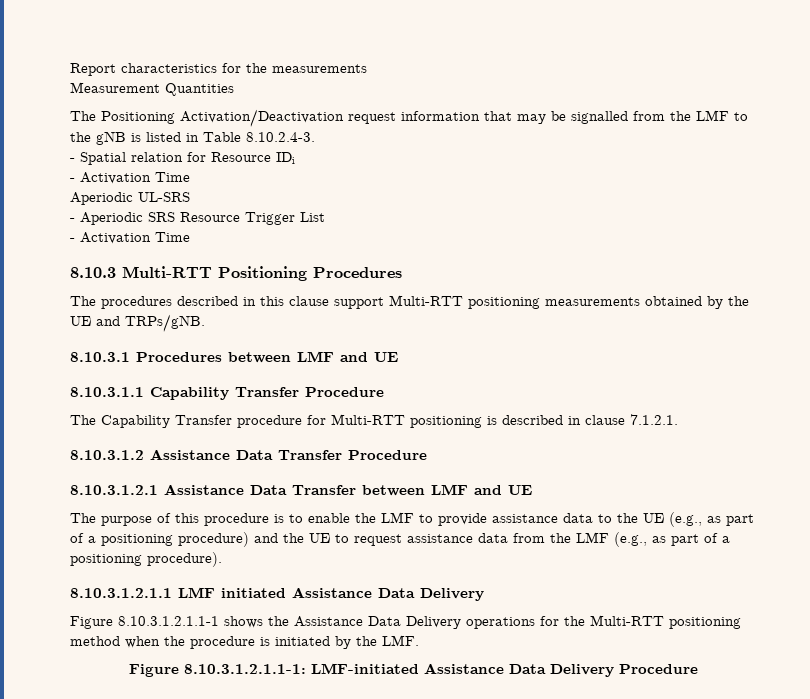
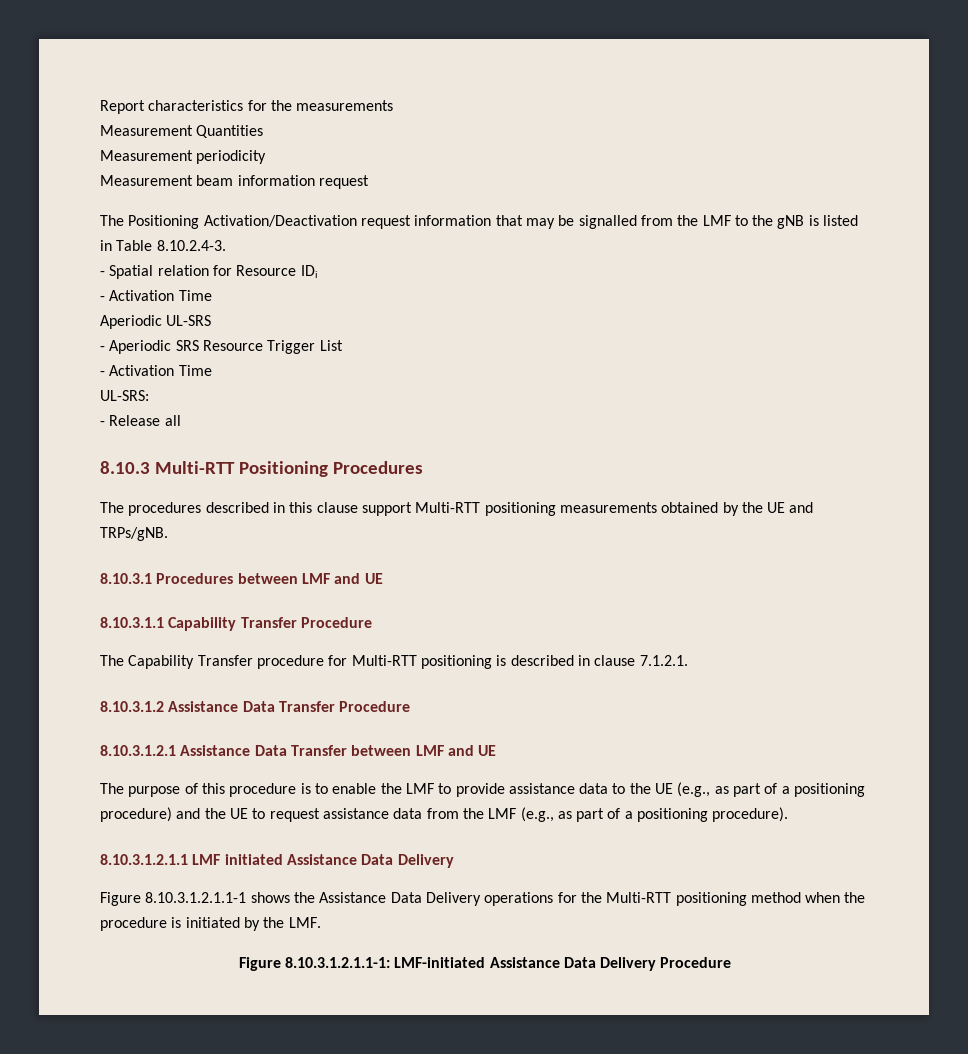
+ Measurement periodicity
+ Measurement beam information request
+ UL-SRS:
+ - Release all

